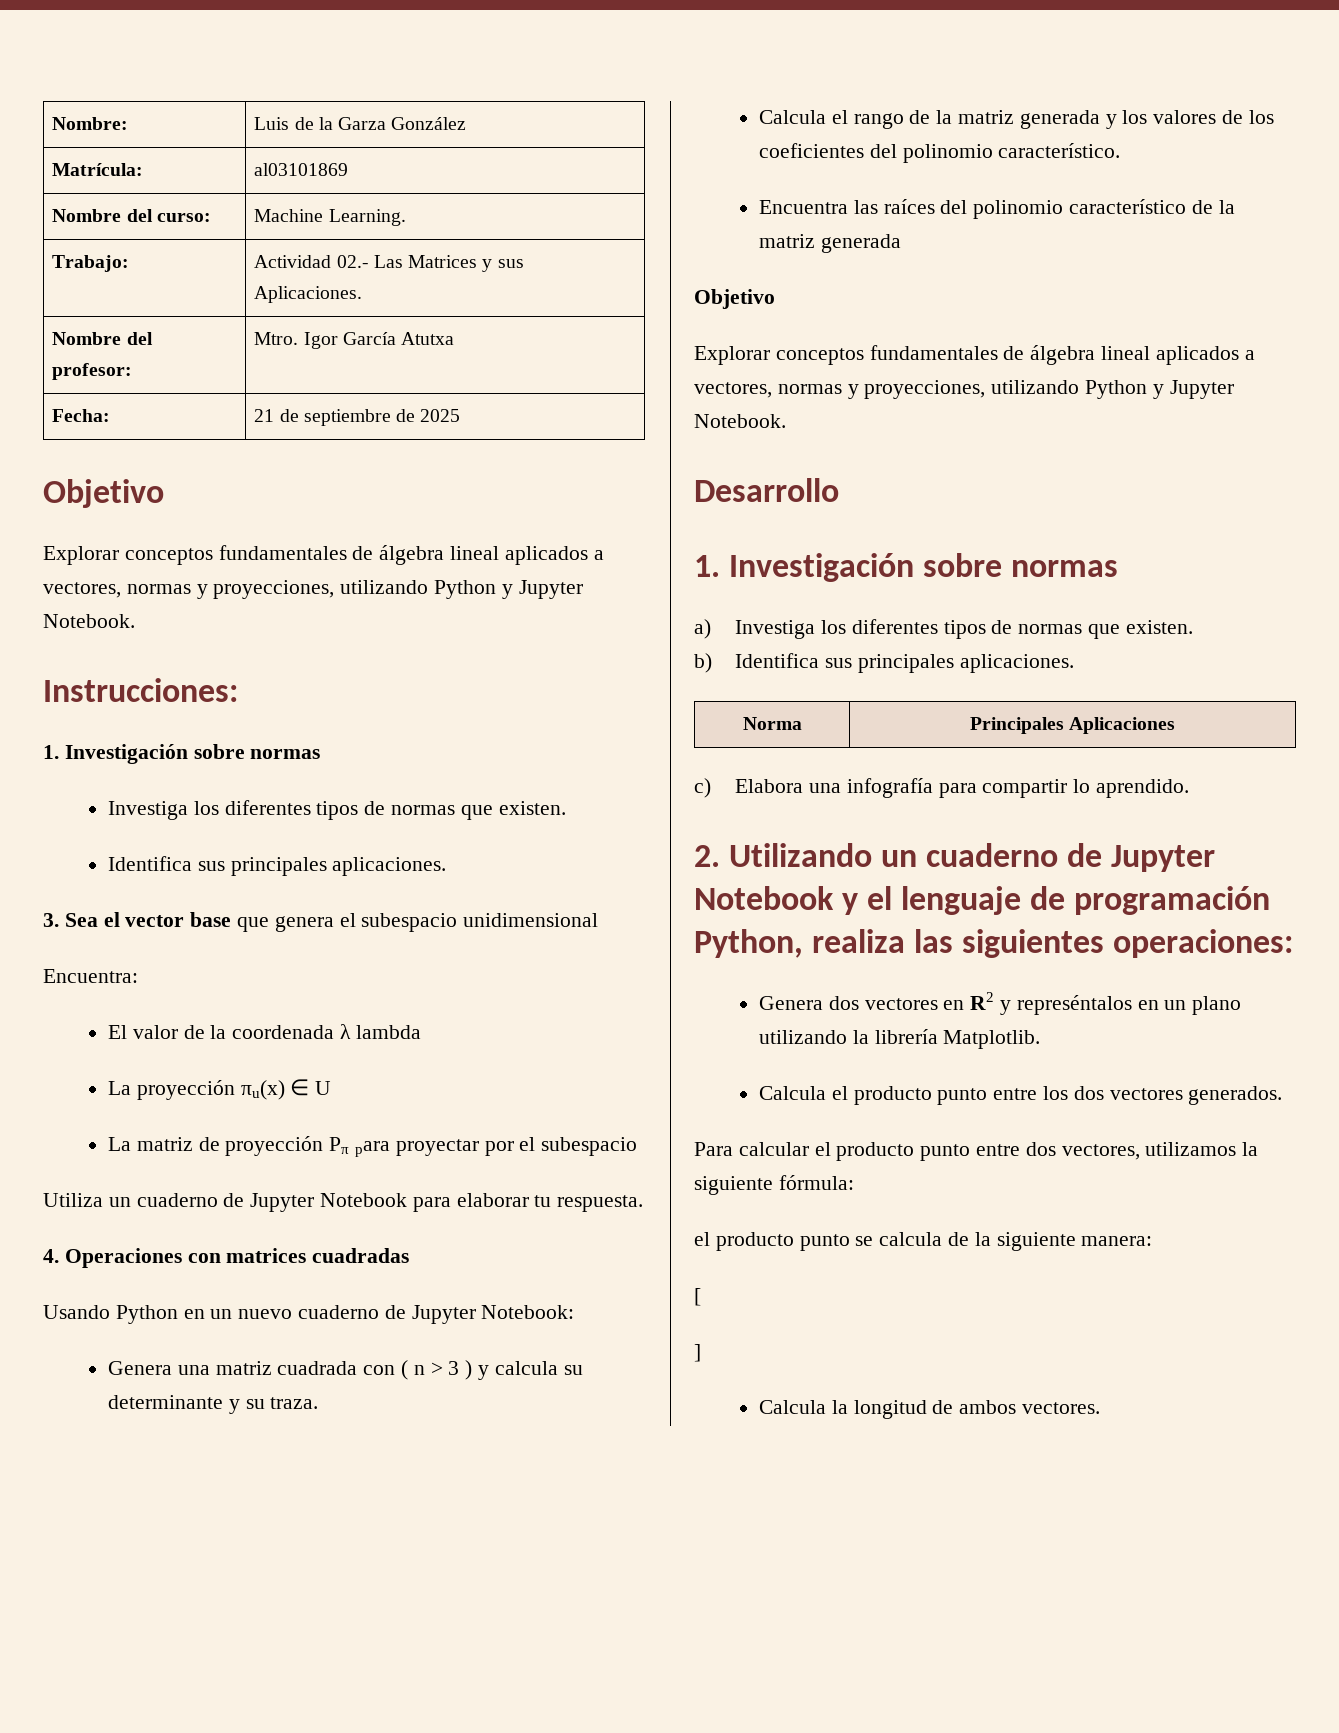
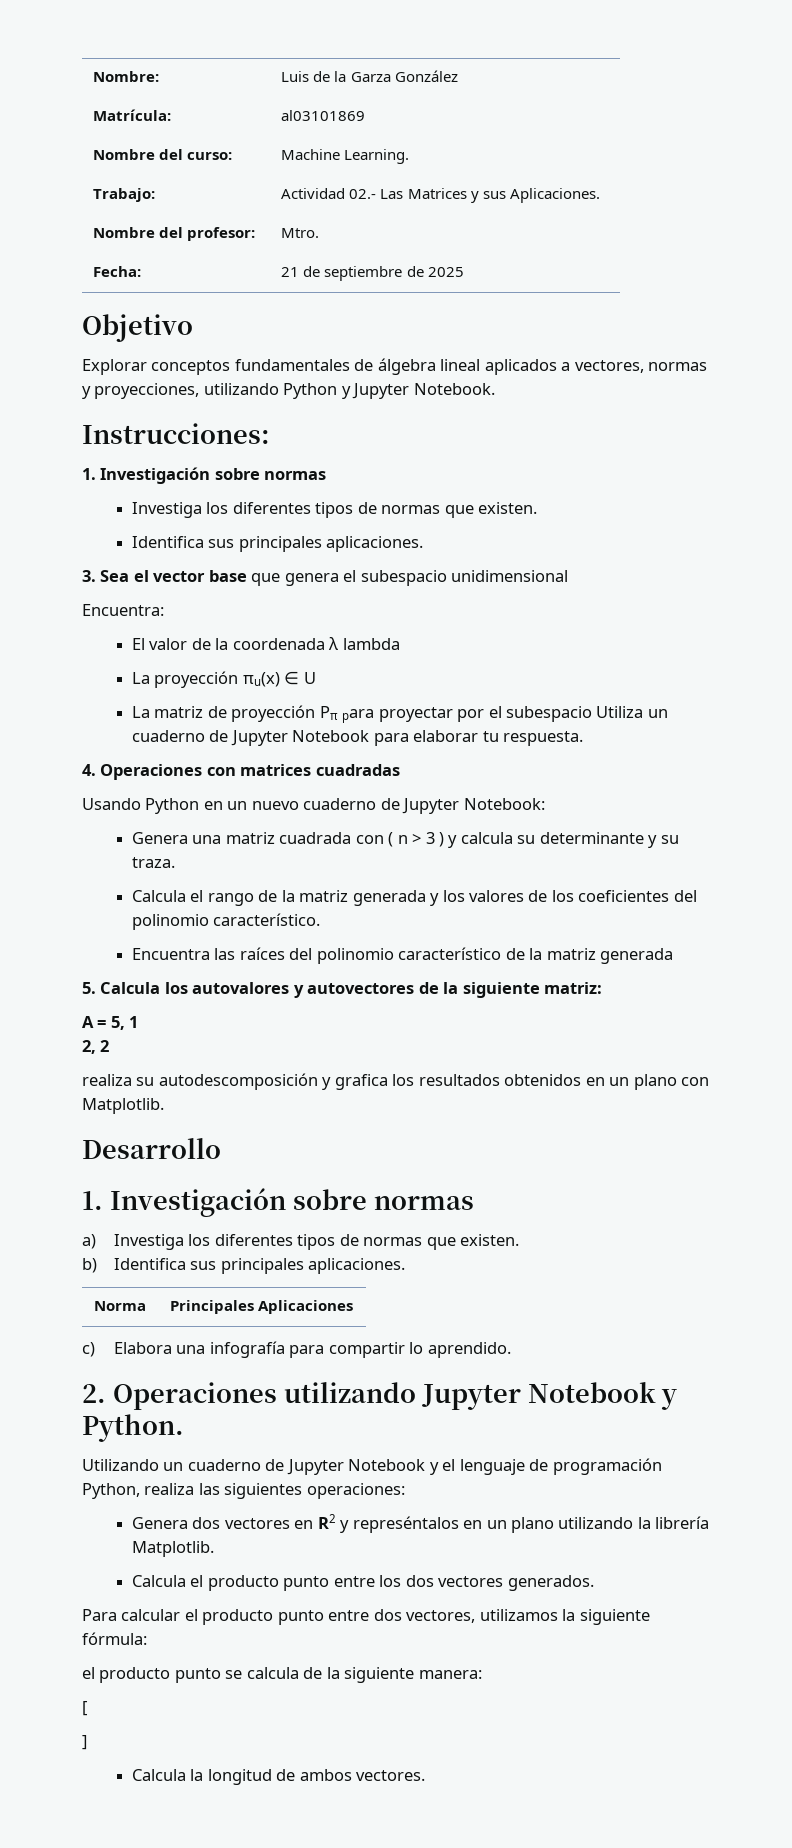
- Nombre del profesor: | Mtro. Igor García Atutxa
+ Nombre del profesor: | Mtro.
- La matriz de proyección Pπ para proyectar por el subespacio
- Utiliza un cuaderno de Jupyter Notebook para elaborar tu respuesta.
+ La matriz de proyección Pπ para proyectar por el subespacio Utiliza un cuaderno de Jupyter Notebook para elaborar tu respuesta.
  Encuentra las raíces del polinomio característico de la matriz generada
- Objetivo
- Explorar conceptos fundamentales de álgebra lineal aplicados a vectores, normas y proyecciones, utilizando Python y Jupyter Notebook.
+ 5. Calcula los autovalores y autovectores de la siguiente matriz:
+ A = 5, 1
+ 2, 2
+ realiza su autodescomposición y grafica los resultados obtenidos en un plano con Matplotlib.
- 2. Utilizando un cuaderno de Jupyter Notebook y el lenguaje de programación Python, realiza las siguientes operaciones:
+ 2. Operaciones utilizando Jupyter Notebook y Python.
+ Utilizando un cuaderno de Jupyter Notebook y el lenguaje de programación Python, realiza las siguientes operaciones:

